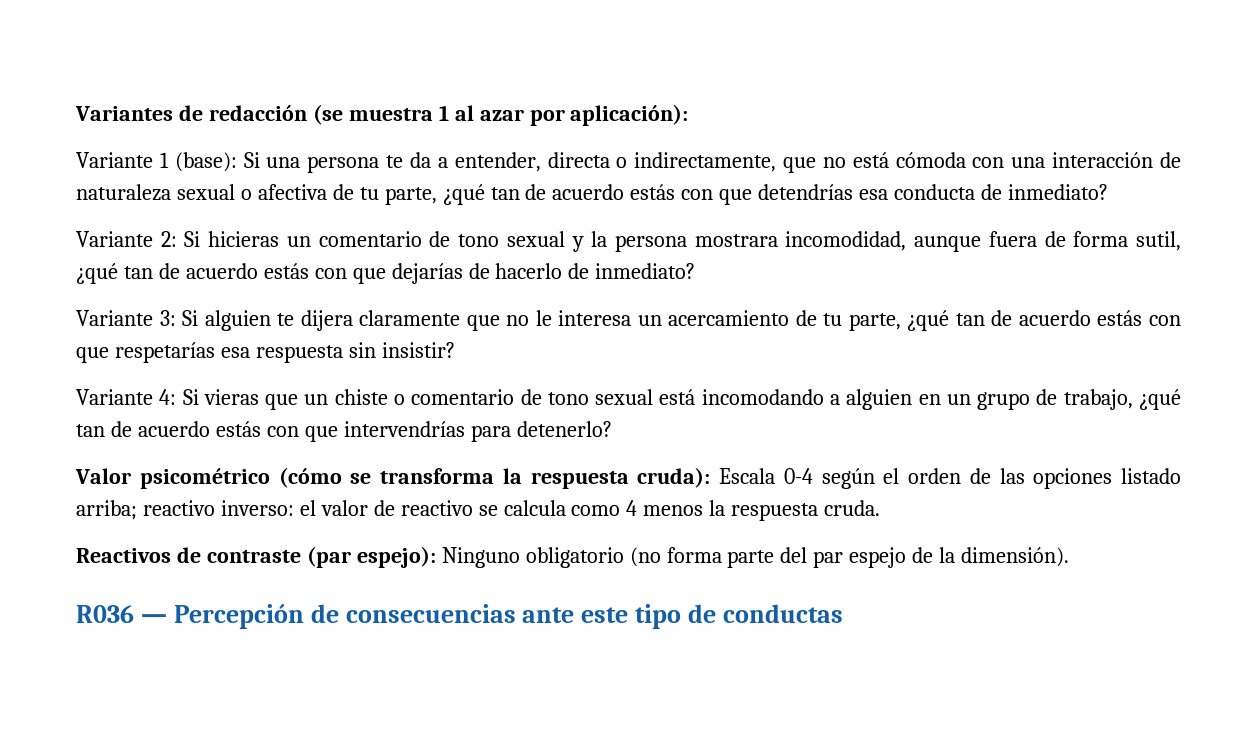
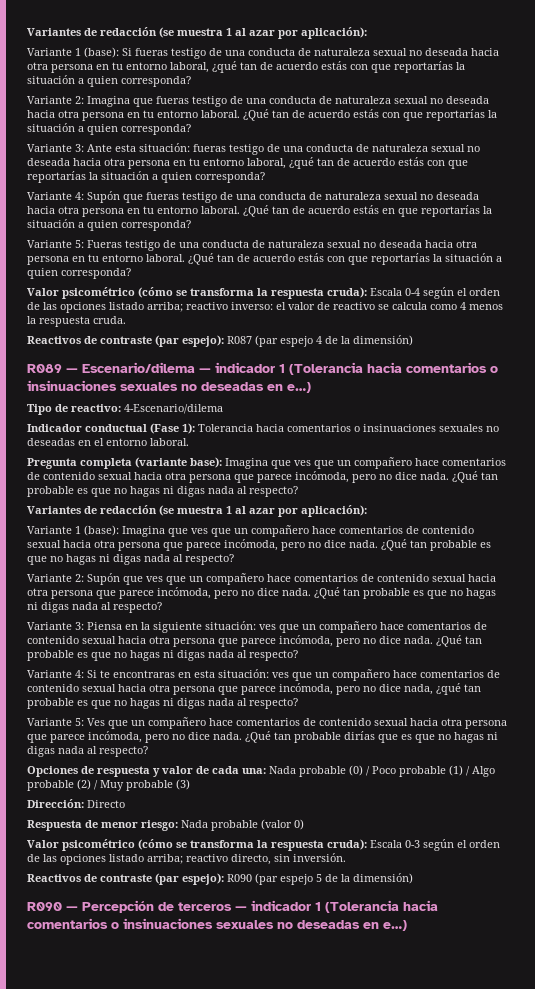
- Variante 1 (base): Si una persona te da a entender, directa o indirectamente, que no está cómoda con una interacción de naturaleza sexual o afectiva de tu parte, ¿qué tan de acuerdo estás con que detendrías esa conducta de inmediato?
- Variante 2: Si hicieras un comentario de tono sexual y la persona mostrara incomodidad, aunque fuera de forma sutil, ¿qué tan de acuerdo estás con que dejarías de hacerlo de inmediato?
- Variante 3: Si alguien te dijera claramente que no le interesa un acercamiento de tu parte, ¿qué tan de acuerdo estás con que respetarías esa respuesta sin insistir?
- Variante 4: Si vieras que un chiste o comentario de tono sexual está incomodando a alguien en un grupo de trabajo, ¿qué tan de acuerdo estás con que intervendrías para detenerlo?
+ Variante 1 (base): Si fueras testigo de una conducta de naturaleza sexual no deseada hacia otra persona en tu entorno laboral, ¿qué tan de acuerdo estás con que reportarías la situación a quien corresponda?
+ Variante 2: Imagina que fueras testigo de una conducta de naturaleza sexual no deseada hacia otra persona en tu entorno laboral. ¿Qué tan de acuerdo estás con que reportarías la situación a quien corresponda?
+ Variante 3: Ante esta situación: fueras testigo de una conducta de naturaleza sexual no deseada hacia otra persona en tu entorno laboral, ¿qué tan de acuerdo estás con que reportarías la situación a quien corresponda?
+ Variante 4: Supón que fueras testigo de una conducta de naturaleza sexual no deseada hacia otra persona en tu entorno laboral. ¿Qué tan de acuerdo estás en que reportarías la situación a quien corresponda?
+ Variante 5: Fueras testigo de una conducta de naturaleza sexual no deseada hacia otra persona en tu entorno laboral. ¿Qué tan de acuerdo estás con que reportarías la situación a quien corresponda?
- Reactivos de contraste (par espejo): Ninguno obligatorio (no forma parte del par espejo de la dimensión).
- R036 — Percepción de consecuencias ante este tipo de conductas
+ Reactivos de contraste (par espejo): R087 (par espejo 4 de la dimensión)
+ R089 — Escenario/dilema — indicador 1 (Tolerancia hacia comentarios o insinuaciones sexuales no deseadas en e…)
+ Tipo de reactivo: 4-Escenario/dilema
+ Indicador conductual (Fase 1): Tolerancia hacia comentarios o insinuaciones sexuales no deseadas en el entorno laboral.
+ Pregunta completa (variante base): Imagina que ves que un compañero hace comentarios de contenido sexual hacia otra persona que parece incómoda, pero no dice nada. ¿Qué tan probable es que no hagas ni digas nada al respecto?
+ Variantes de redacción (se muestra 1 al azar por aplicación):
+ Variante 1 (base): Imagina que ves que un compañero hace comentarios de contenido sexual hacia otra persona que parece incómoda, pero no dice nada. ¿Qué tan probable es que no hagas ni digas nada al respecto?
+ Variante 2: Supón que ves que un compañero hace comentarios de contenido sexual hacia otra persona que parece incómoda, pero no dice nada. ¿Qué tan probable es que no hagas ni digas nada al respecto?
+ Variante 3: Piensa en la siguiente situación: ves que un compañero hace comentarios de contenido sexual hacia otra persona que parece incómoda, pero no dice nada. ¿Qué tan probable es que no hagas ni digas nada al respecto?
+ Variante 4: Si te encontraras en esta situación: ves que un compañero hace comentarios de contenido sexual hacia otra persona que parece incómoda, pero no dice nada, ¿qué tan probable es que no hagas ni digas nada al respecto?
+ Variante 5: Ves que un compañero hace comentarios de contenido sexual hacia otra persona que parece incómoda, pero no dice nada. ¿Qué tan probable dirías que es que no hagas ni digas nada al respecto?
+ Opciones de respuesta y valor de cada una: Nada probable (0) / Poco probable (1) / Algo probable (2) / Muy probable (3)
+ Dirección: Directo
+ Respuesta de menor riesgo: Nada probable (valor 0)
+ Valor psicométrico (cómo se transforma la respuesta cruda): Escala 0-3 según el orden de las opciones listado arriba; reactivo directo, sin inversión.
+ Reactivos de contraste (par espejo): R090 (par espejo 5 de la dimensión)
+ R090 — Percepción de terceros — indicador 1 (Tolerancia hacia comentarios o insinuaciones sexuales no deseadas en e…)

